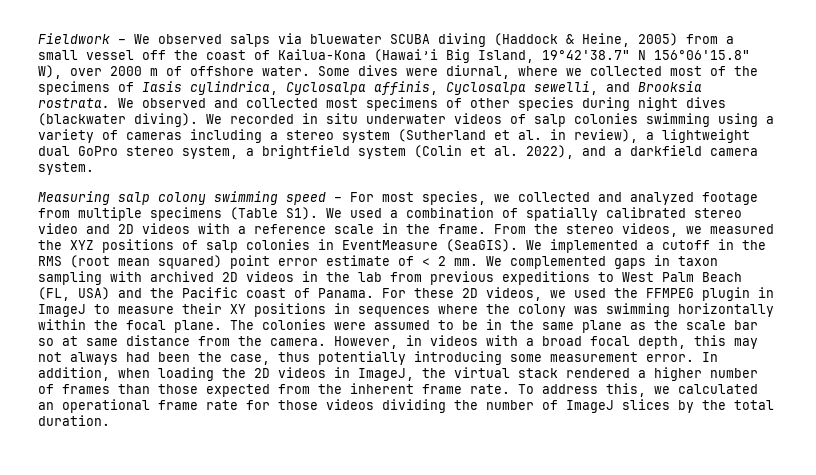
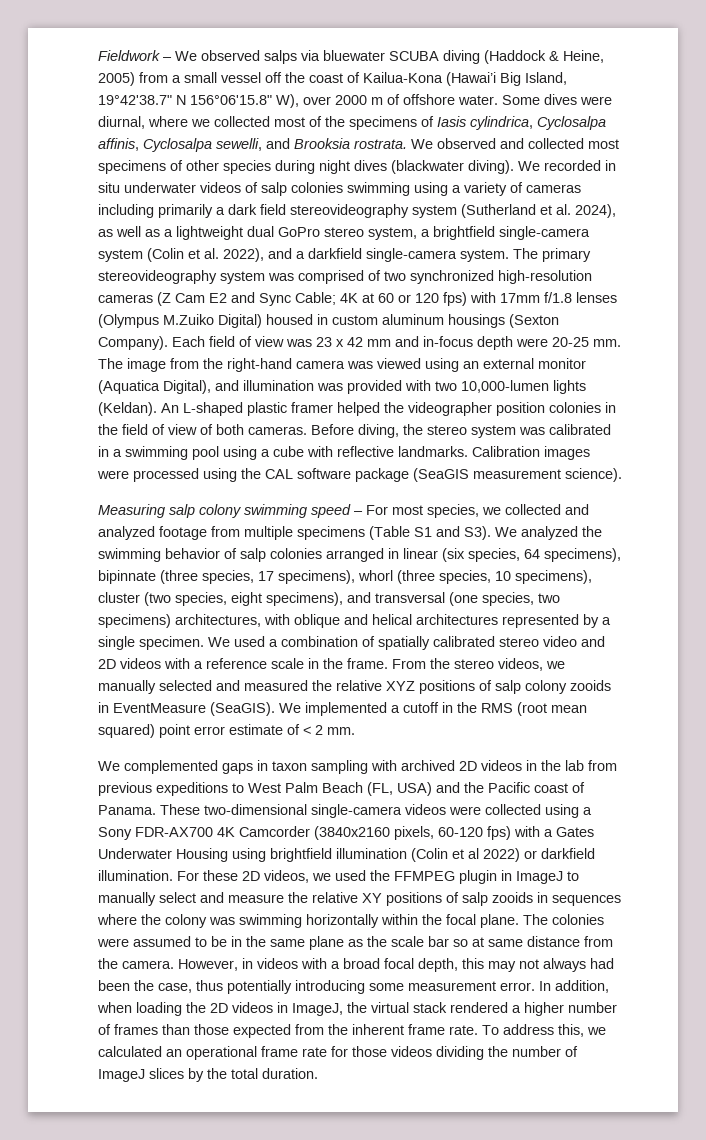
- We recorded in situ underwater videos of salp colonies swimming using a variety of cameras including a stereo system (Sutherland et al. in review), a lightweight dual GoPro stereo system, a brightfield system (Colin et al. 2022), and a darkfield camera system.
+ We recorded in situ underwater videos of salp colonies swimming using a variety of cameras including primarily a dark field stereovideography system (Sutherland et al. 2024), as well as a lightweight dual GoPro stereo system, a brightfield single-camera system (Colin et al. 2022), and a darkfield single-camera system. The primary stereovideography system was comprised of two synchronized high-resolution cameras (Z Cam E2 and Sync Cable; 4K at 60 or 120 fps) with 17mm f/1.8 lenses (Olympus M.Zuiko Digital) housed in custom aluminum housings (Sexton Company). Each field of view was 23 x 42 mm and in-focus depth were 20-25 mm. The image from the right-hand camera was viewed using an external monitor (Aquatica Digital), and illumination was provided with two 10,000-lumen lights (Keldan). An L-shaped plastic framer helped the videographer position colonies in the field of view of both cameras. Before diving, the stereo system was calibrated in a swimming pool using a cube with reflective landmarks. Calibration images were processed using the CAL software package (SeaGIS measurement science).
- Measuring salp colony swimming speed – For most species, we collected and analyzed footage from multiple specimens (Table S1). We used a combination of spatially calibrated stereo video and 2D videos with a reference scale in the frame.
+ Measuring salp colony swimming speed – For most species, we collected and analyzed footage from multiple specimens (Table S1 and S3). We analyzed the swimming behavior of salp colonies arranged in linear (six species, 64 specimens), bipinnate (three species, 17 specimens), whorl (three species, 10 specimens), cluster (two species, eight specimens), and transversal (one species, two specimens) architectures, with oblique and helical architectures represented by a single specimen. We used a combination of spatially calibrated stereo video and 2D videos with a reference scale in the frame.
- From the stereo videos, we measured the XYZ positions of salp colonies in EventMeasure (SeaGIS).
+ From the stereo videos, we manually selected and measured the relative XYZ positions of salp colony zooids in EventMeasure (SeaGIS).
- We implemented a cutoff in the RMS (root mean squared) point error estimate of < 2 mm. We complemented gaps in taxon sampling with archived 2D videos in the lab from previous expeditions to West Palm Beach (FL, USA) and the Pacific coast of Panama.
+ We implemented a cutoff in the RMS (root mean squared) point error estimate of < 2 mm.
+ We complemented gaps in taxon sampling with archived 2D videos in the lab from previous expeditions to West Palm Beach (FL, USA) and the Pacific coast of Panama.
+ These two-dimensional single-camera videos were collected using a Sony FDR-AX700 4K Camcorder (3840x2160 pixels, 60-120 fps) with a Gates Underwater Housing using brightfield illumination (Colin et al 2022) or darkfield illumination.
- For these 2D videos, we used the FFMPEG plugin in ImageJ to measure their XY positions in sequences where the colony was swimming horizontally within the focal plane.
+ For these 2D videos, we used the FFMPEG plugin in ImageJ to manually select and measure the relative XY positions of salp zooids in sequences where the colony was swimming horizontally within the focal plane.

